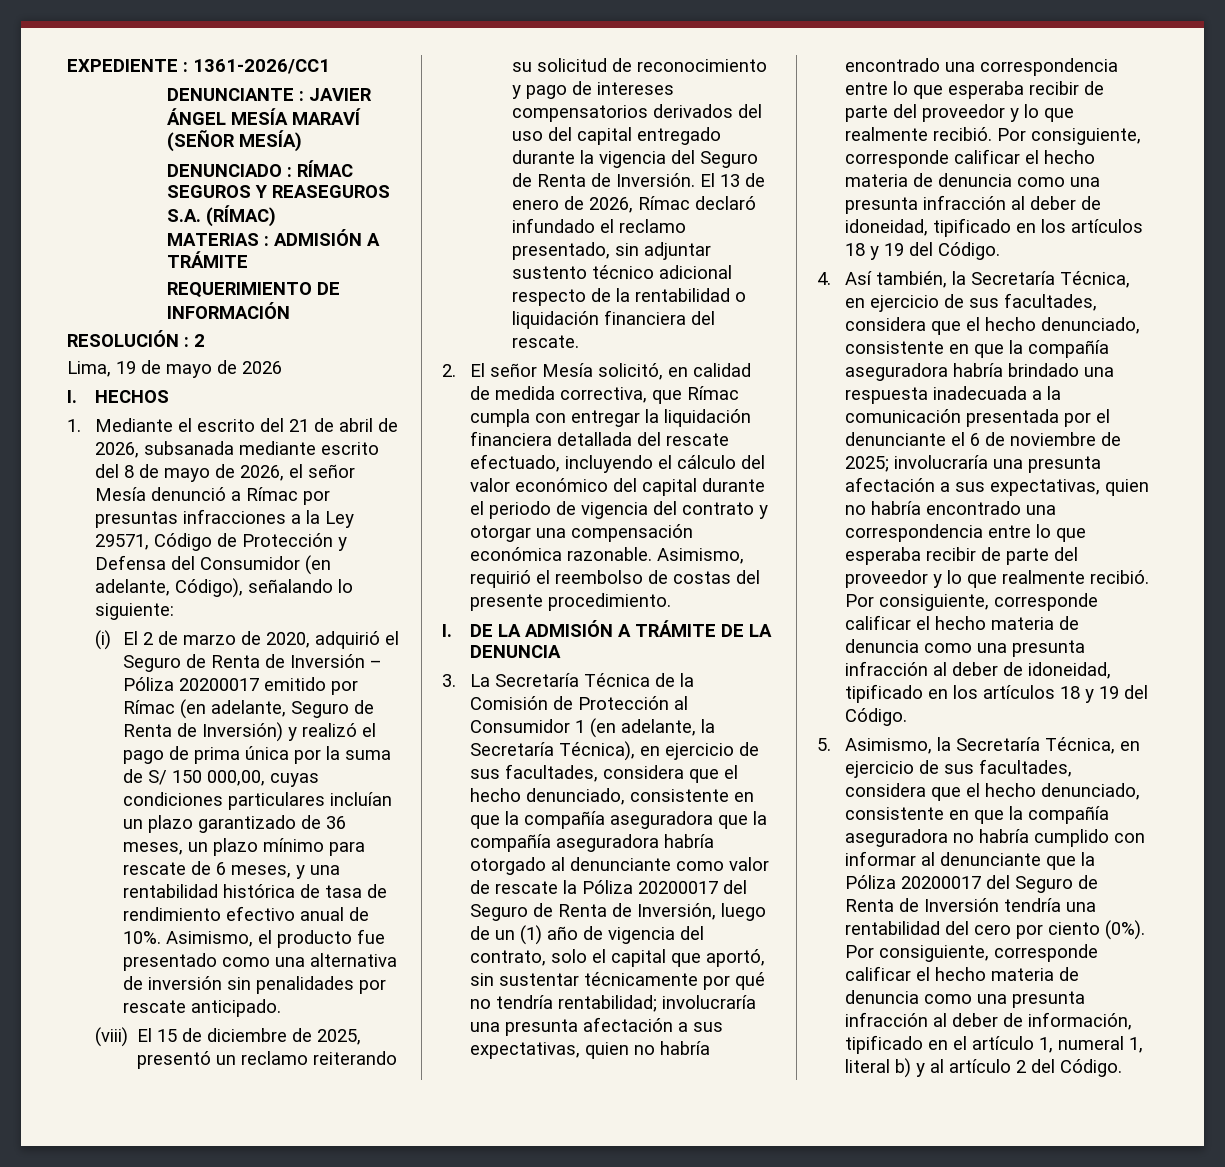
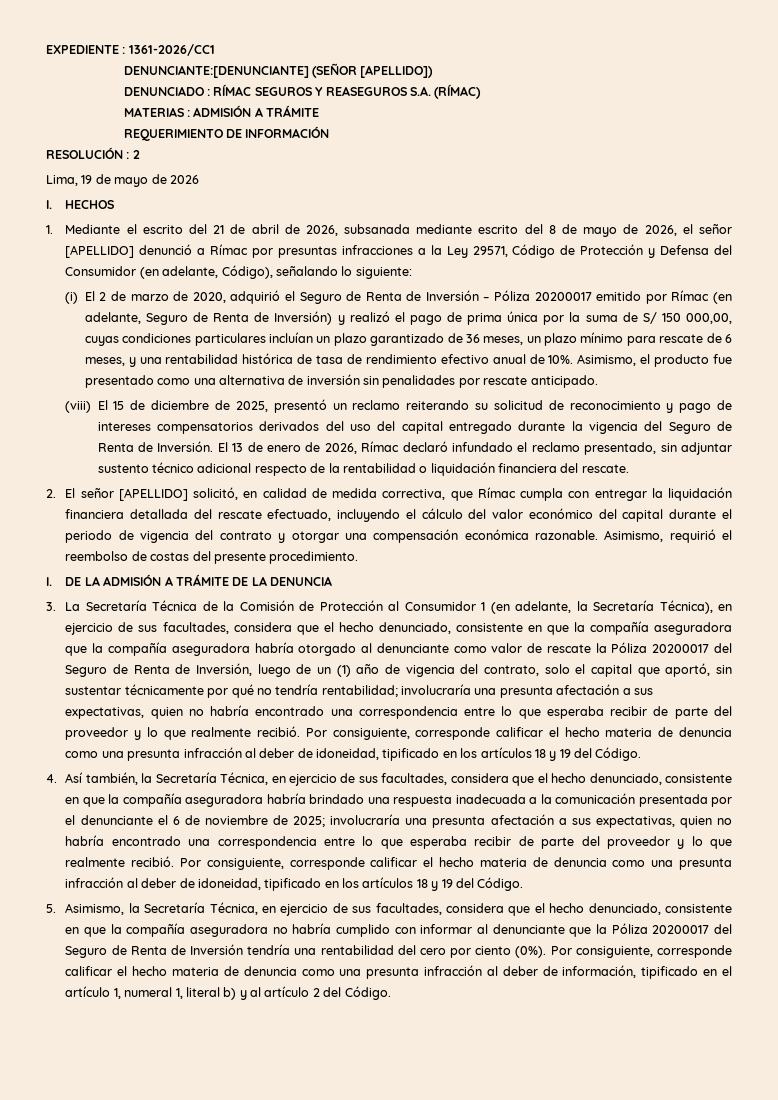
- DENUNCIANTE : JAVIER ÁNGEL MESÍA MARAVÍ (SEÑOR MESÍA)
+ DENUNCIANTE:[DENUNCIANTE] (SEÑOR [APELLIDO])
- 1. Mediante el escrito del 21 de abril de 2026, subsanada mediante escrito del 8 de mayo de 2026, el señor Mesía denunció a Rímac por presuntas infracciones a la Ley 29571, Código de Protección y Defensa del Consumidor (en adelante, Código), señalando lo siguiente:
+ 1. Mediante el escrito del 21 de abril de 2026, subsanada mediante escrito del 8 de mayo de 2026, el señor [APELLIDO] denunció a Rímac por presuntas infracciones a la Ley 29571, Código de Protección y Defensa del Consumidor (en adelante, Código), señalando lo siguiente:
- 2. El señor Mesía solicitó, en calidad de medida correctiva, que Rímac cumpla con entregar la liquidación financiera detallada del rescate efectuado, incluyendo el cálculo del valor económico del capital durante el periodo de vigencia del contrato y otorgar una compensación económica razonable.
+ 2. El señor [APELLIDO] solicitó, en calidad de medida correctiva, que Rímac cumpla con entregar la liquidación financiera detallada del rescate efectuado, incluyendo el cálculo del valor económico del capital durante el periodo de vigencia del contrato y otorgar una compensación económica razonable.

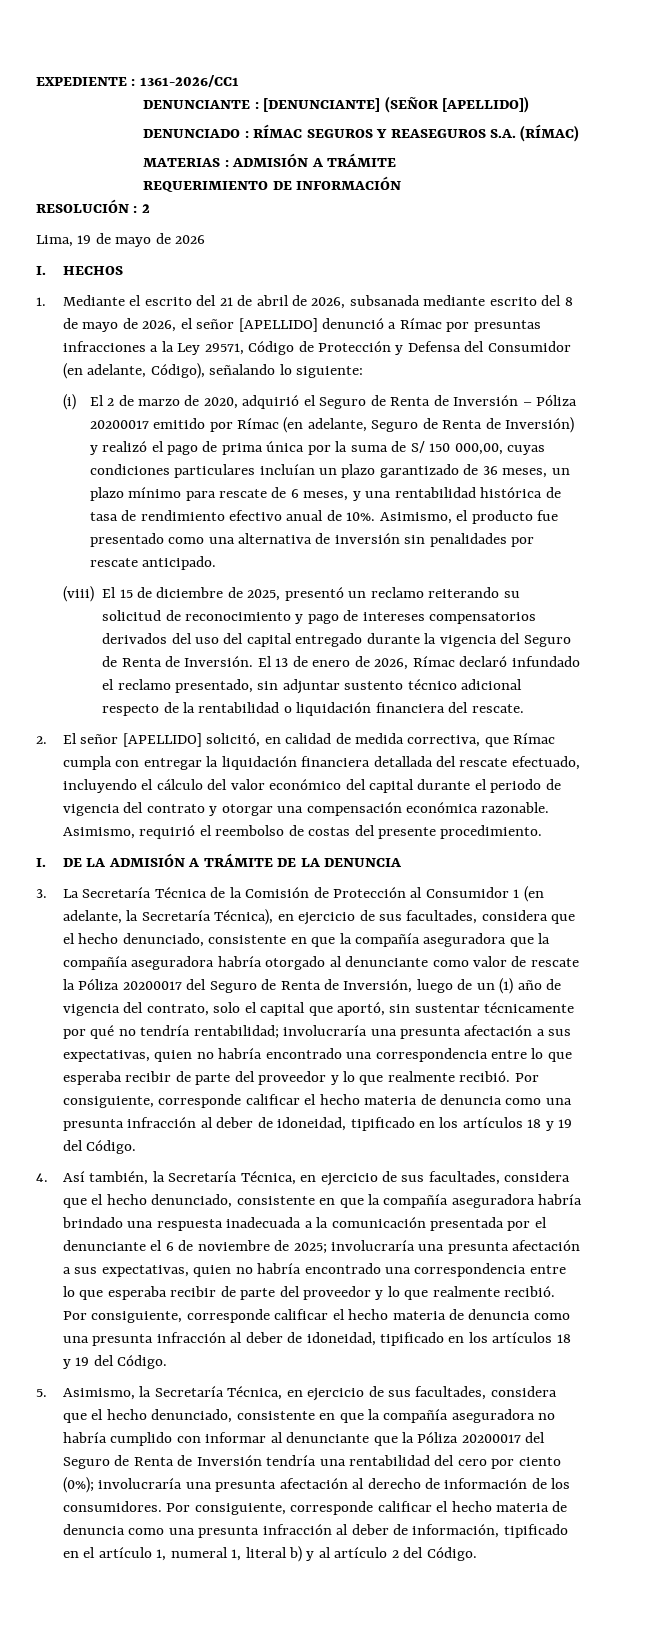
- DENUNCIANTE:[DENUNCIANTE] (SEÑOR [APELLIDO])
+ DENUNCIANTE : [DENUNCIANTE] (SEÑOR [APELLIDO])
- 5. Asimismo, la Secretaría Técnica, en ejercicio de sus facultades, considera que el hecho denunciado, consistente en que la compañía aseguradora no habría cumplido con informar al denunciante que la Póliza 20200017 del Seguro de Renta de Inversión tendría una rentabilidad del cero por ciento (0%).
+ 5. Asimismo, la Secretaría Técnica, en ejercicio de sus facultades, considera que el hecho denunciado, consistente en que la compañía aseguradora no habría cumplido con informar al denunciante que la Póliza 20200017 del Seguro de Renta de Inversión tendría una rentabilidad del cero por ciento (0%); involucraría una presunta afectación al derecho de información de los consumidores.

